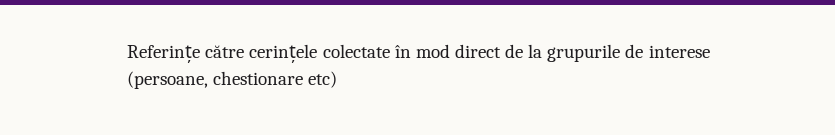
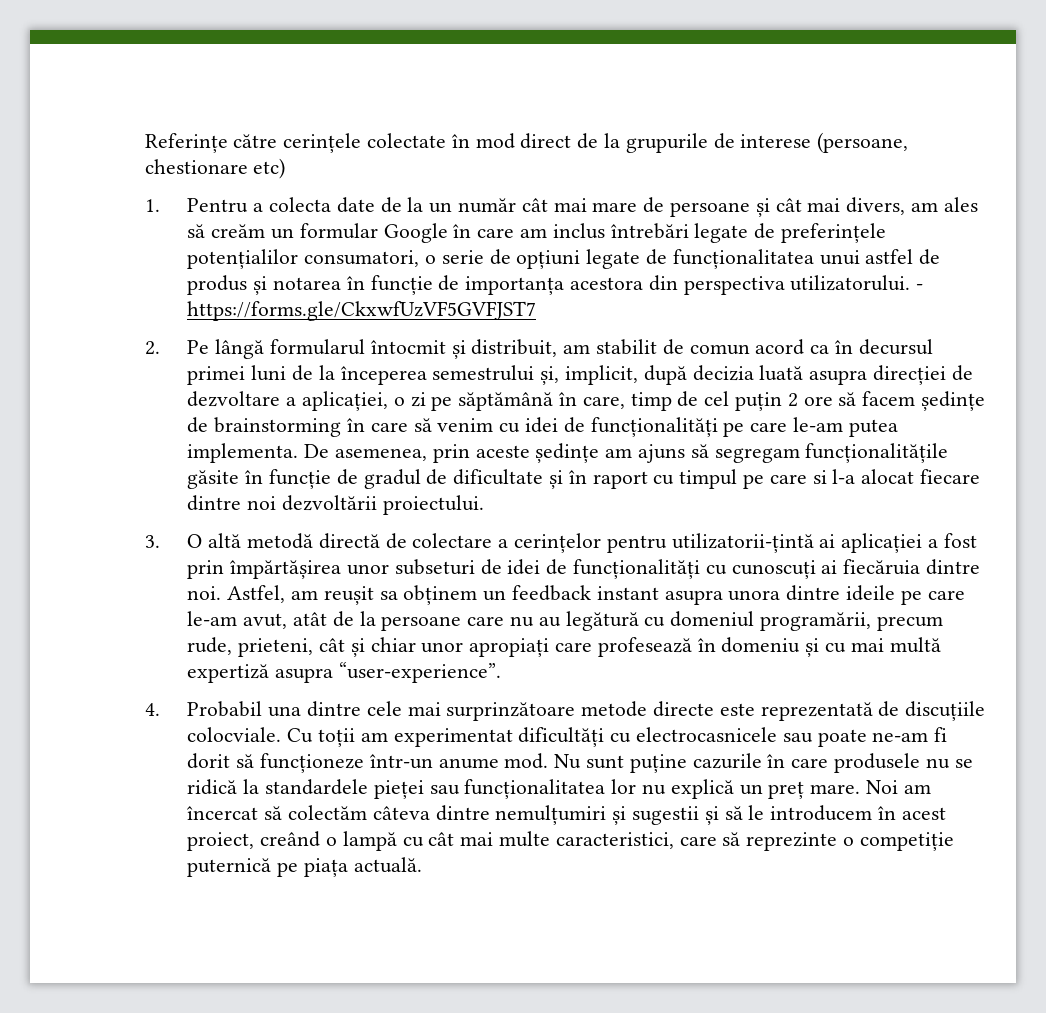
+ 1. Pentru a colecta date de la un număr cât mai mare de persoane și cât mai divers, am ales să creăm un formular Google în care am inclus întrebări legate de preferințele potențialilor consumatori, o serie de opțiuni legate de funcționalitatea unui astfel de produs și notarea în funcție de importanța acestora din perspectiva utilizatorului. - https://forms.gle/CkxwfUzVF5GVFJST7
+ 2. Pe lângă formularul întocmit și distribuit, am stabilit de comun acord ca în decursul primei luni de la începerea semestrului și, implicit, după decizia luată asupra direcției de dezvoltare a aplicației, o zi pe săptămână în care, timp de cel puțin 2 ore să facem ședințe de brainstorming în care să venim cu idei de funcționalități pe care le-am putea implementa. De asemenea, prin aceste ședințe am ajuns să segregam funcționalitățile găsite în funcție de gradul de dificultate și în raport cu timpul pe care si l-a alocat fiecare dintre noi dezvoltării proiectului.
+ 3. O altă metodă directă de colectare a cerințelor pentru utilizatorii-țintă ai aplicației a fost prin împărtășirea unor subseturi de idei de funcționalități cu cunoscuți ai fiecăruia dintre noi. Astfel, am reușit sa obținem un feedback instant asupra unora dintre ideile pe care le-am avut, atât de la persoane care nu au legătură cu domeniul programării, precum rude, prieteni, cât și chiar unor apropiați care profesează în domeniu și cu mai multă expertiză asupra “user-experience”.
+ 4. Probabil una dintre cele mai surprinzătoare metode directe este reprezentată de discuțiile colocviale. Cu toții am experimentat dificultăți cu electrocasnicele sau poate ne-am fi dorit să funcționeze într-un anume mod. Nu sunt puține cazurile în care produsele nu se ridică la standardele pieței sau funcționalitatea lor nu explică un preț mare. Noi am încercat să colectăm câteva dintre nemulțumiri și sugestii și să le introducem în acest proiect, creând o lampă cu cât mai multe caracteristici, care să reprezinte o competiție puternică pe piața actuală.

